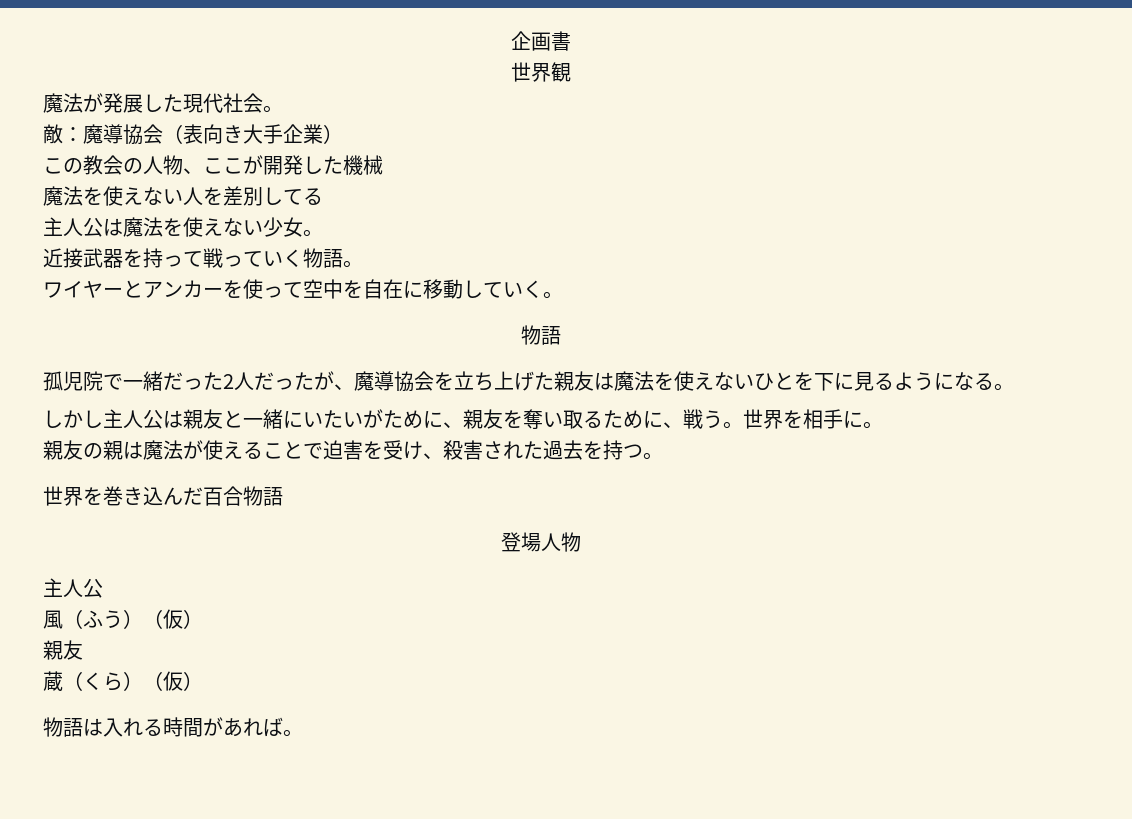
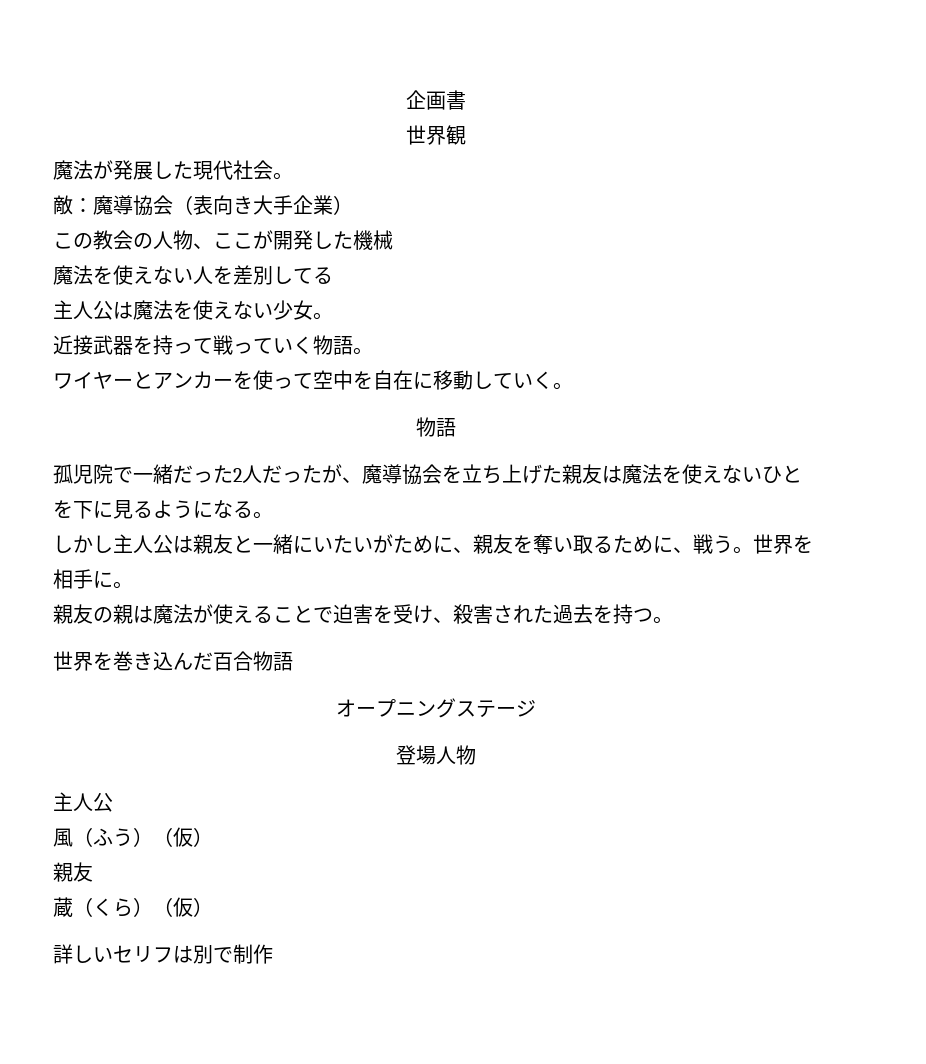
+ オープニングステージ
- 物語は入れる時間があれば。
+ 詳しいセリフは別で制作

